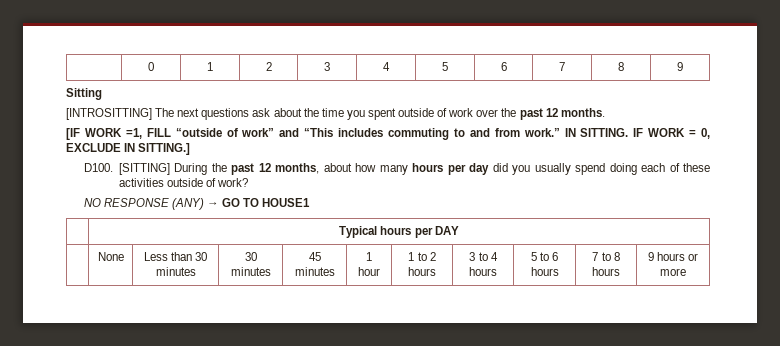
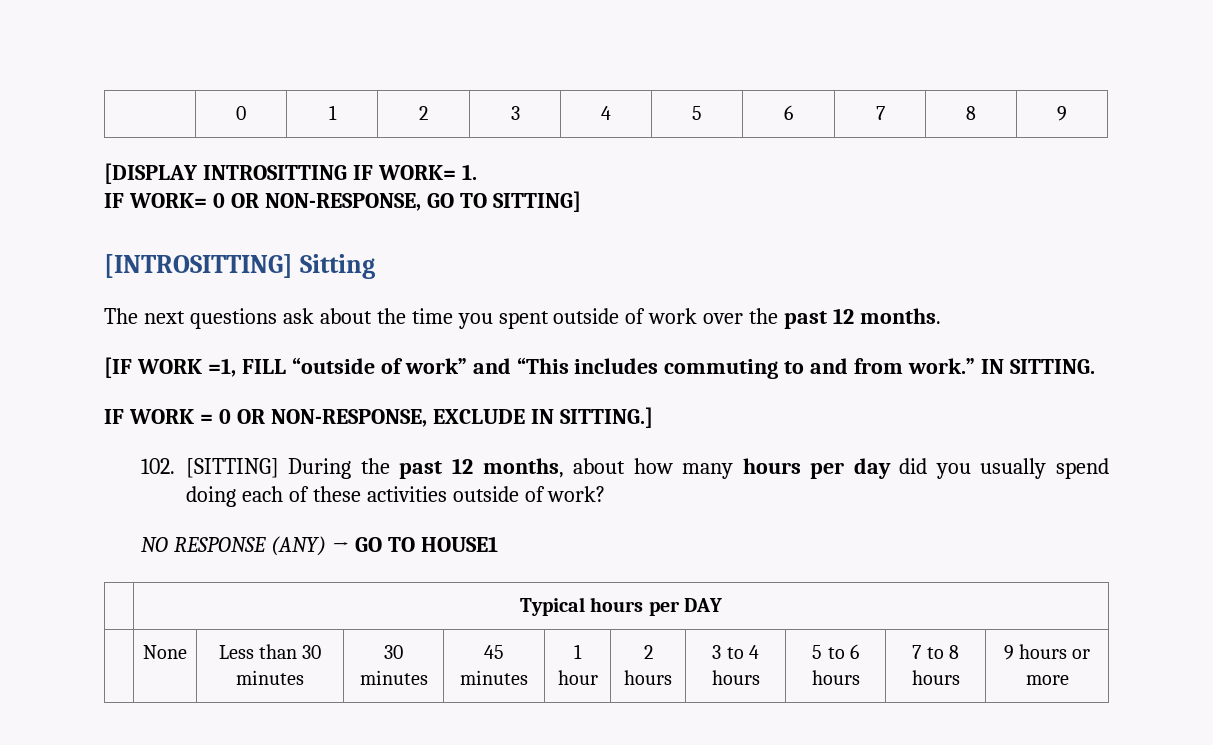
- Sitting
+ [DISPLAY INTROSITTING IF WORK= 1.
+ IF WORK= 0 OR NON-RESPONSE, GO TO SITTING]
+ [INTROSITTING] Sitting
- [INTROSITTING] The next questions ask about the time you spent outside of work over the past 12 months.
+ The next questions ask about the time you spent outside of work over the past 12 months.
- IN SITTING. IF WORK = 0, EXCLUDE IN SITTING.]
+ IN SITTING.
+ IF WORK = 0 OR NON-RESPONSE, EXCLUDE IN SITTING.]
- D100. [SITTING] During the past 12 months, about how many hours per day did you usually spend doing each of these activities outside of work?
+ 102. [SITTING] During the past 12 months, about how many hours per day did you usually spend doing each of these activities outside of work?
- | None | Less than 30 minutes | 30 minutes | 45 minutes | 1 hour | 1 to 2 hours | 3 to 4 hours | 5 to 6 hours | 7 to 8 hours | 9 hours or more
+ | None | Less than 30 minutes | 30 minutes | 45 minutes | 1 hour | 2 hours | 3 to 4 hours | 5 to 6 hours | 7 to 8 hours | 9 hours or more

